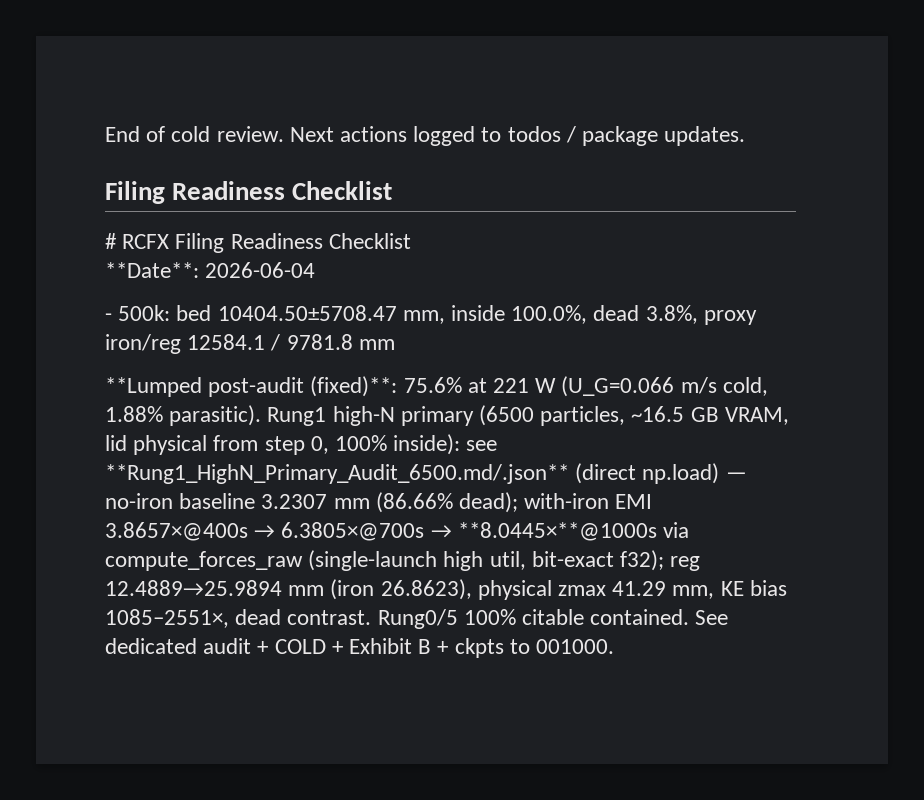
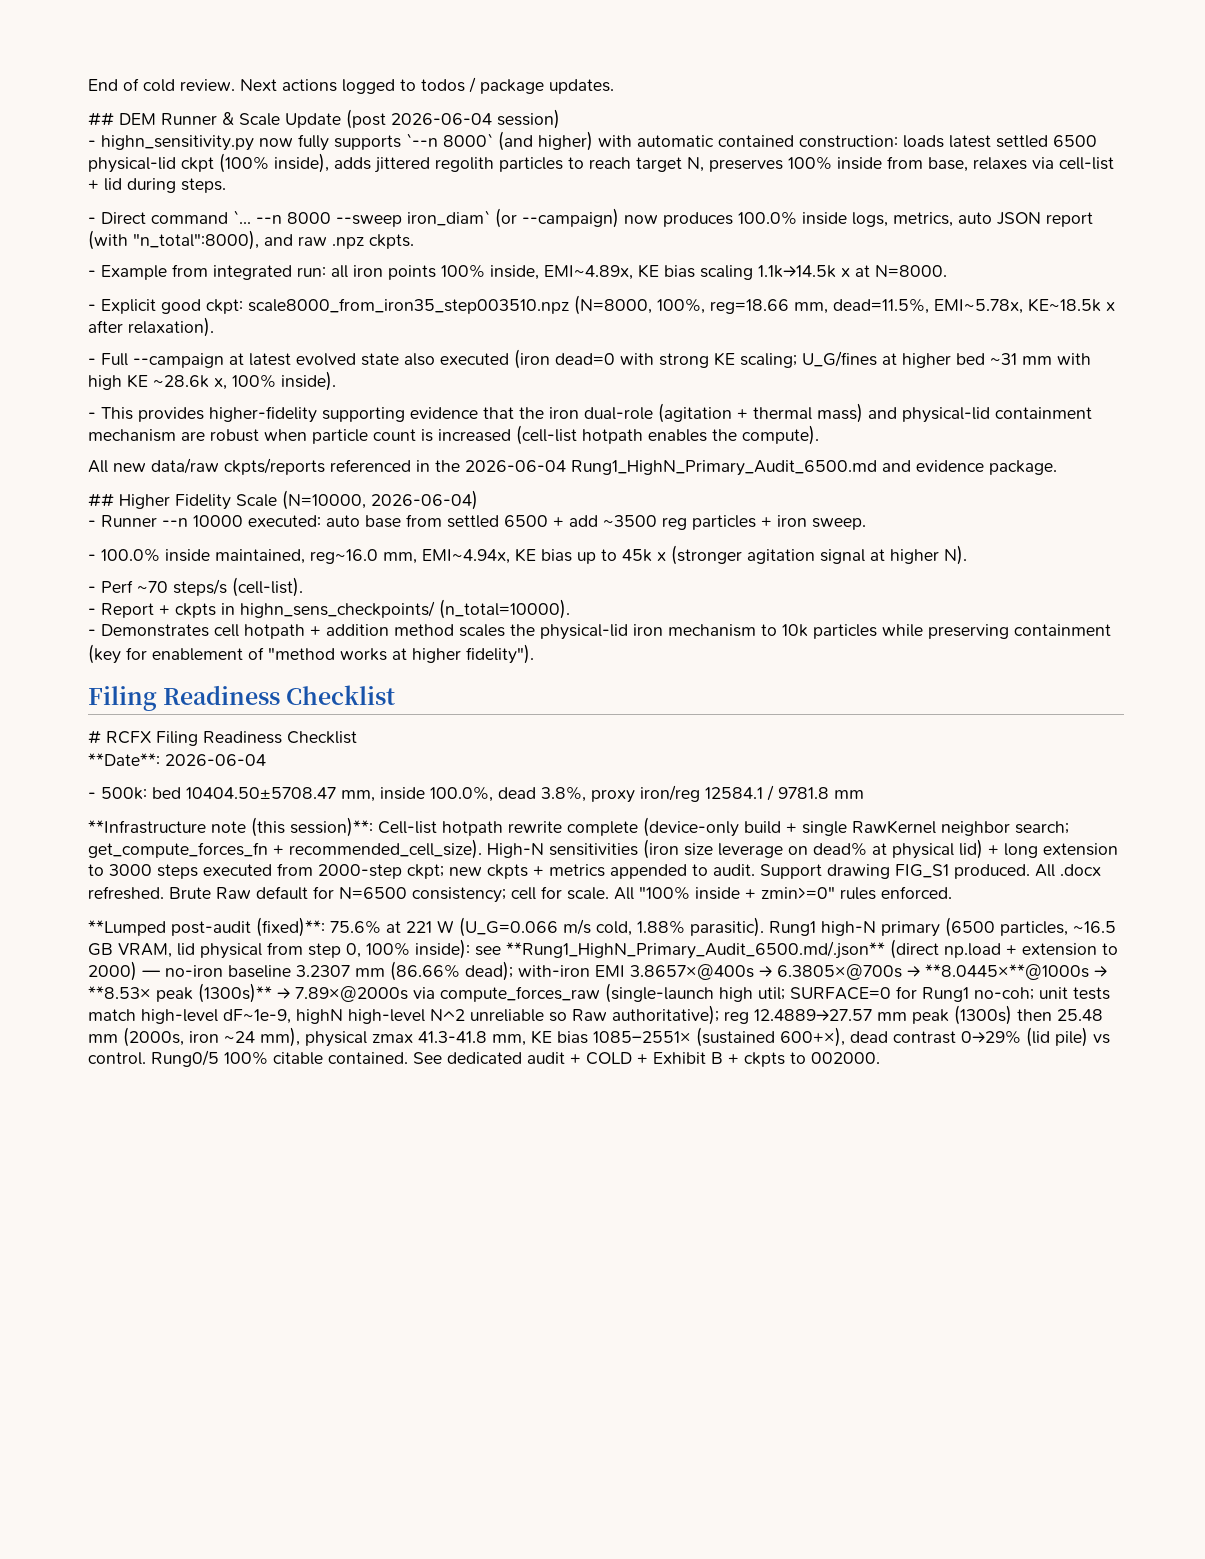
+ ## DEM Runner & Scale Update (post 2026-06-04 session)
+ - highn_sensitivity.py now fully supports `--n 8000` (and higher) with automatic contained construction: loads latest settled 6500 physical-lid ckpt (100% inside), adds jittered regolith particles to reach target N, preserves 100% inside from base, relaxes via cell-list + lid during steps.
+ - Direct command `... --n 8000 --sweep iron_diam` (or --campaign) now produces 100.0% inside logs, metrics, auto JSON report (with "n_total":8000), and raw .npz ckpts.
+ - Example from integrated run: all iron points 100% inside, EMI~4.89x, KE bias scaling 1.1k→14.5k x at N=8000.
+ - Explicit good ckpt: scale8000_from_iron35_step003510.npz (N=8000, 100%, reg=18.66 mm, dead=11.5%, EMI~5.78x, KE~18.5k x after relaxation).
+ - Full --campaign at latest evolved state also executed (iron dead=0 with strong KE scaling; U_G/fines at higher bed ~31 mm with high KE ~28.6k x, 100% inside).
+ - This provides higher-fidelity supporting evidence that the iron dual-role (agitation + thermal mass) and physical-lid containment mechanism are robust when particle count is increased (cell-list hotpath enables the compute).
+ All new data/raw ckpts/reports referenced in the 2026-06-04 Rung1_HighN_Primary_Audit_6500.md and evidence package.
+ ## Higher Fidelity Scale (N=10000, 2026-06-04)
+ - Runner --n 10000 executed: auto base from settled 6500 + add ~3500 reg particles + iron sweep.
+ - 100.0% inside maintained, reg~16.0 mm, EMI~4.94x, KE bias up to 45k x (stronger agitation signal at higher N).
+ - Perf ~70 steps/s (cell-list).
+ - Report + ckpts in highn_sens_checkpoints/ (n_total=10000).
+ - Demonstrates cell hotpath + addition method scales the physical-lid iron mechanism to 10k particles while preserving containment (key for enablement of "method works at higher fidelity").
+ **Infrastructure note (this session)**: Cell-list hotpath rewrite complete (device-only build + single RawKernel neighbor search; get_compute_forces_fn + recommended_cell_size). High-N sensitivities (iron size leverage on dead% at physical lid) + long extension to 3000 steps executed from 2000-step ckpt; new ckpts + metrics appended to audit. Support drawing FIG_S1 produced. All .docx refreshed. Brute Raw default for N=6500 consistency; cell for scale. All "100% inside + zmin>=0" rules enforced.
- Rung1 high-N primary (6500 particles, ~16.5 GB VRAM, lid physical from step 0, 100% inside): see **Rung1_HighN_Primary_Audit_6500.md/.json** (direct np.load) — no-iron baseline 3.2307 mm (86.66% dead); with-iron EMI 3.8657×@400s → 6.3805×@700s → **8.0445×**@1000s via compute_forces_raw (single-launch high util, bit-exact f32); reg 12.4889→25.9894 mm (iron 26.8623), physical zmax 41.29 mm, KE bias 1085–2551×, dead contrast.
+ Rung1 high-N primary (6500 particles, ~16.5 GB VRAM, lid physical from step 0, 100% inside): see **Rung1_HighN_Primary_Audit_6500.md/.json** (direct np.load + extension to 2000) — no-iron baseline 3.2307 mm (86.66% dead); with-iron EMI 3.8657×@400s → 6.3805×@700s → **8.0445×**@1000s → **8.53× peak (1300s)** → 7.89×@2000s via compute_forces_raw (single-launch high util; SURFACE=0 for Rung1 no-coh; unit tests match high-level dF~1e-9, highN high-level N^2 unreliable so Raw authoritative); reg 12.4889→27.57 mm peak (1300s) then 25.48 mm (2000s, iron ~24 mm), physical zmax 41.3-41.8 mm, KE bias 1085–2551× (sustained 600+×), dead contrast 0→29% (lid pile) vs control.
- See dedicated audit + COLD + Exhibit B + ckpts to 001000.
+ See dedicated audit + COLD + Exhibit B + ckpts to 002000.

